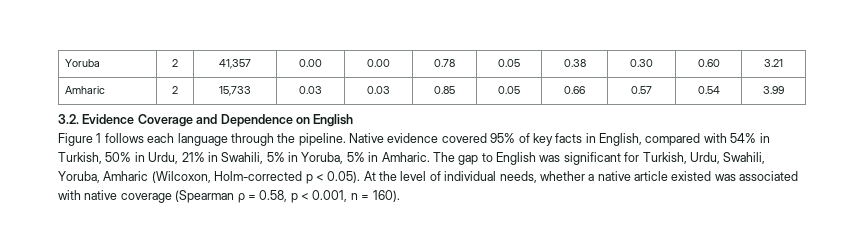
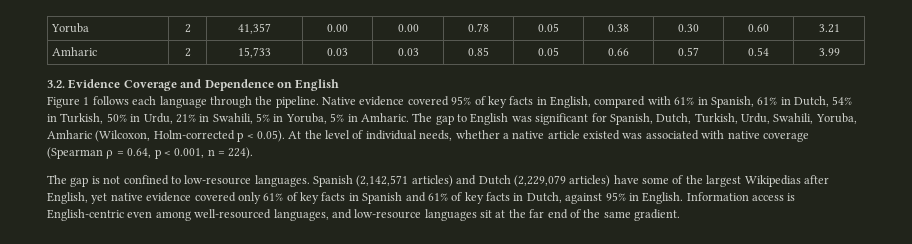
- Native evidence covered 95% of key facts in English, compared with 54% in Turkish, 50% in Urdu, 21% in Swahili, 5% in Yoruba, 5% in Amharic.
+ Native evidence covered 95% of key facts in English, compared with 61% in Spanish, 61% in Dutch, 54% in Turkish, 50% in Urdu, 21% in Swahili, 5% in Yoruba, 5% in Amharic.
- The gap to English was significant for Turkish, Urdu, Swahili, Yoruba, Amharic (Wilcoxon, Holm-corrected p < 0.05). At the level of individual needs, whether a native article existed was associated with native coverage (Spearman ρ = 0.58, p < 0.001, n = 160).
+ The gap to English was significant for Spanish, Dutch, Turkish, Urdu, Swahili, Yoruba, Amharic (Wilcoxon, Holm-corrected p < 0.05). At the level of individual needs, whether a native article existed was associated with native coverage (Spearman ρ = 0.64, p < 0.001, n = 224).
+ The gap is not confined to low-resource languages. Spanish (2,142,571 articles) and Dutch (2,229,079 articles) have some of the largest Wikipedias after English, yet native evidence covered only 61% of key facts in Spanish and 61% of key facts in Dutch, against 95% in English. Information access is English-centric even among well-resourced languages, and low-resource languages sit at the far end of the same gradient.

